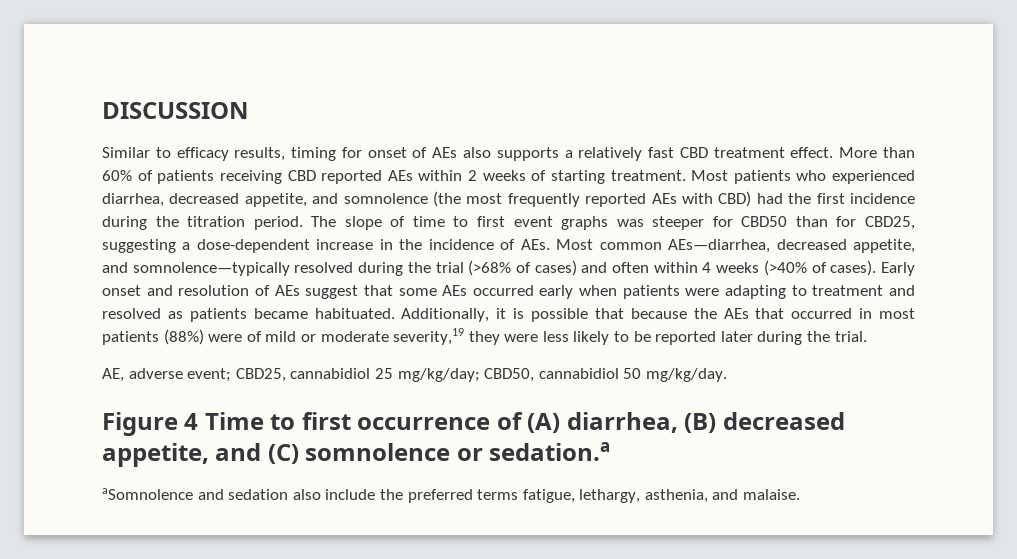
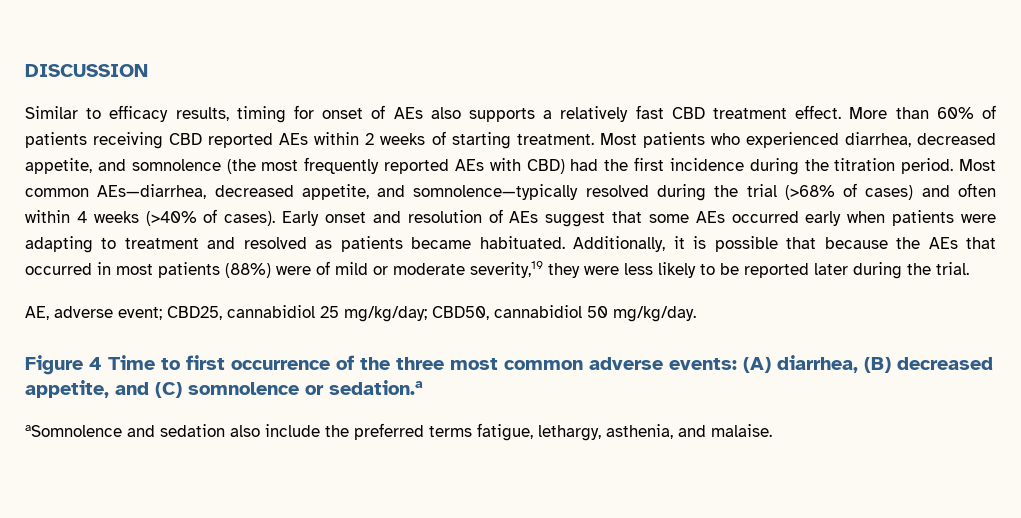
- The slope of time to first event graphs was steeper for CBD50 than for CBD25, suggesting a dose-dependent increase in the incidence of AEs. Most common AEs—diarrhea, decreased appetite, and somnolence—typically resolved during the trial (>68% of cases) and often within 4 weeks (>40% of cases).
+ Most common AEs—diarrhea, decreased appetite, and somnolence—typically resolved during the trial (>68% of cases) and often within 4 weeks (>40% of cases).
- Figure 4 Time to first occurrence of (A) diarrhea, (B) decreased appetite, and (C) somnolence or sedation.a
+ Figure 4 Time to first occurrence of the three most common adverse events: (A) diarrhea, (B) decreased appetite, and (C) somnolence or sedation.a

